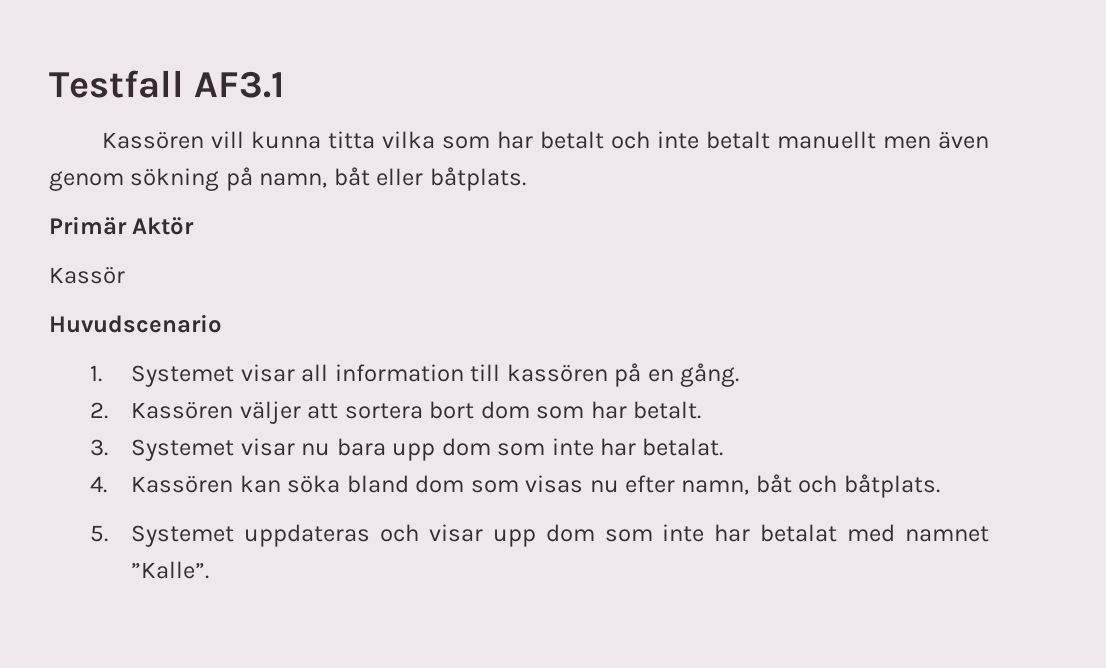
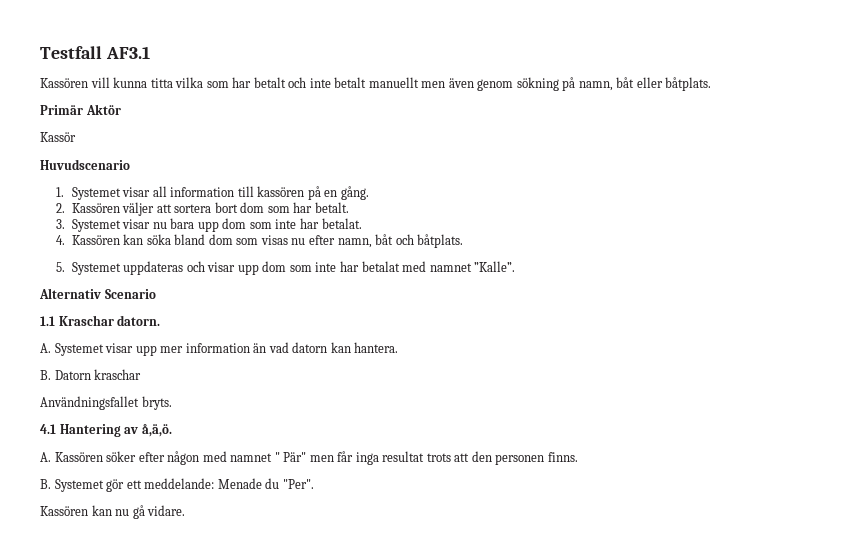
+ Alternativ Scenario
+ 1.1 Kraschar datorn.
+ A. Systemet visar upp mer information än vad datorn kan hantera.
+ B. Datorn kraschar
+ Användningsfallet bryts.
+ 4.1 Hantering av å,ä,ö.
+ A. Kassören söker efter någon med namnet " Pär" men får inga resultat trots att den personen finns.
+ B. Systemet gör ett meddelande: Menade du "Per".
+ Kassören kan nu gå vidare.

